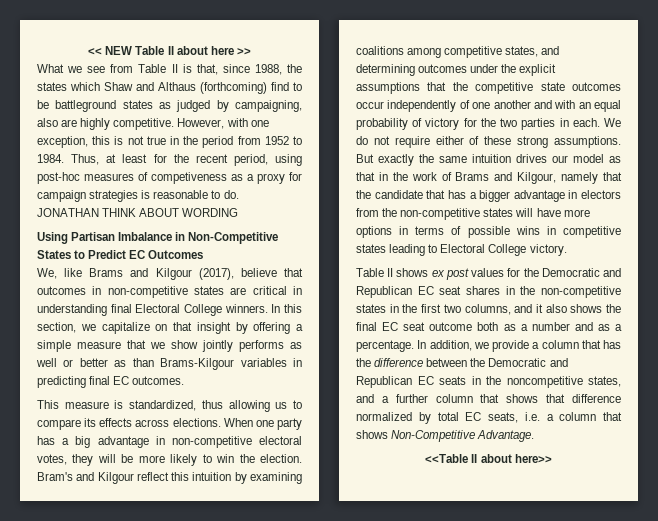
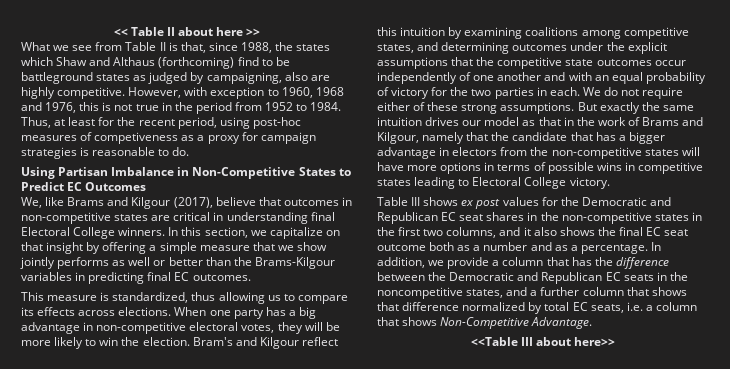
- << NEW Table II about here >>
+ << Table II about here >>
- However, with one exception, this is not true in the period from 1952 to 1984.
+ However, with exception to 1960, 1968 and 1976, this is not true in the period from 1952 to 1984.
- JONATHAN THINK ABOUT WORDING
- In this section, we capitalize on that insight by offering a simple measure that we show jointly performs as well or better as than Brams-Kilgour variables in predicting final EC outcomes.
+ In this section, we capitalize on that insight by offering a simple measure that we show jointly performs as well or better than the Brams-Kilgour variables in predicting final EC outcomes.
- Table II shows ex post values for the Democratic and Republican EC seat shares in the non-competitive states in the first two columns, and it also shows the final EC seat outcome both as a number and as a percentage.
+ Table III shows ex post values for the Democratic and Republican EC seat shares in the non-competitive states in the first two columns, and it also shows the final EC seat outcome both as a number and as a percentage.
- <<Table II about here>>
+ <<Table III about here>>

